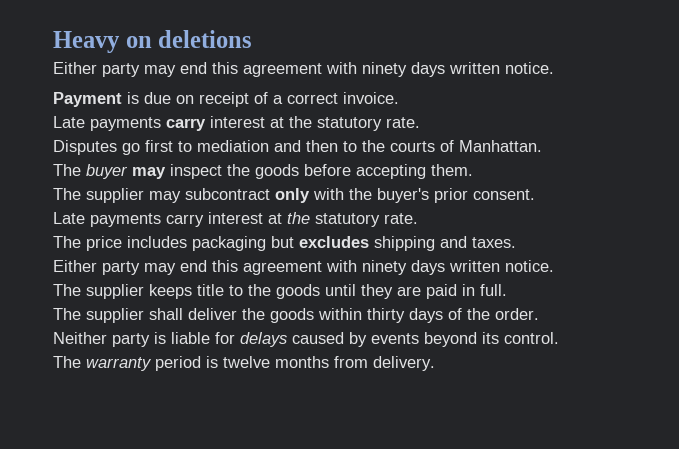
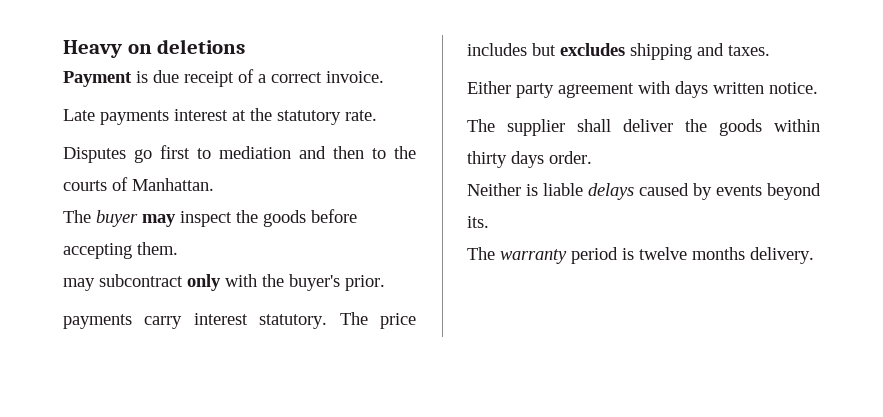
  Heavy on deletions
- Either party may end this agreement with ninety days written notice.
- Payment is due on receipt of a correct invoice.
- Late payments carry interest at the statutory rate.
+ Payment is due receipt of a correct invoice.
+ Late payments interest at the statutory rate.
- The supplier may subcontract only with the buyer's prior consent.
- Late payments carry interest at the statutory rate.
- The price includes packaging but excludes shipping and taxes.
- Either party may end this agreement with ninety days written notice.
- The supplier keeps title to the goods until they are paid in full.
+ may subcontract only with the buyer's prior.
+ payments carry interest statutory. The price includes but excludes shipping and taxes.
+ Either party agreement with days written notice.
- The supplier shall deliver the goods within thirty days of the order.
+ The supplier shall deliver the goods within thirty days order.
- Neither party is liable for delays caused by events beyond its control.
+ Neither is liable delays caused by events beyond its.
- The warranty period is twelve months from delivery.
+ The warranty period is twelve months delivery.

